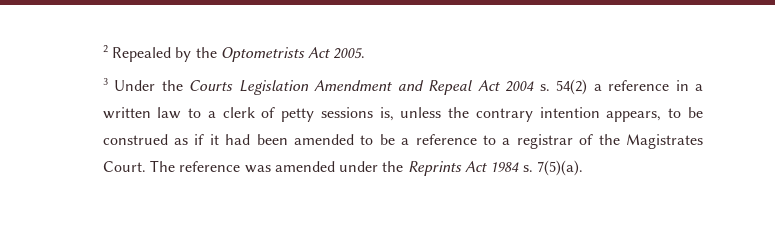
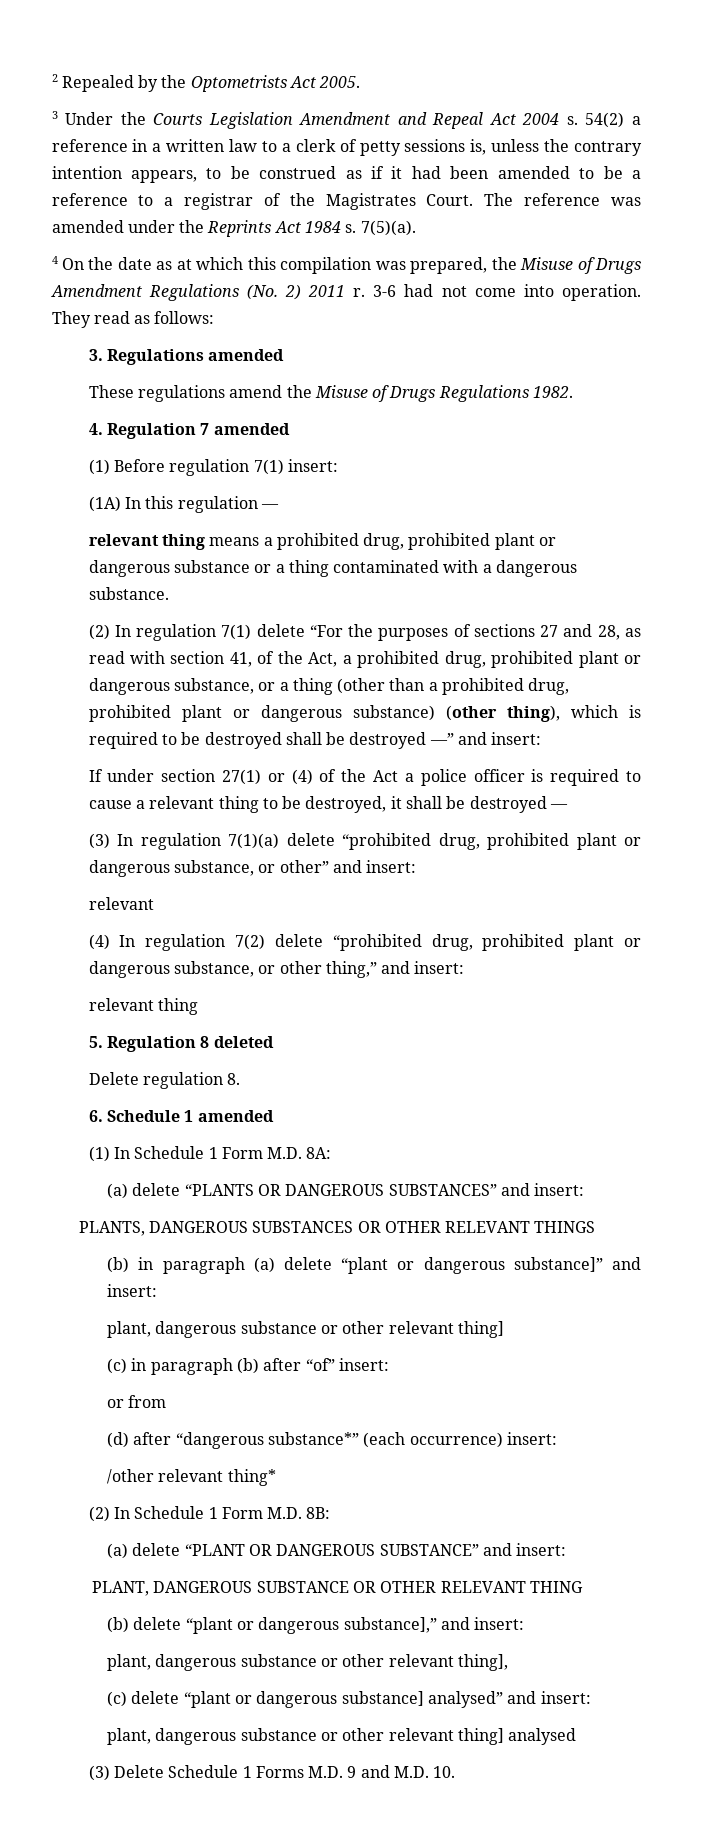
+ 4 On the date as at which this compilation was prepared, the Misuse of Drugs Amendment Regulations (No. 2) 2011 r. 3-6 had not come into operation. They read as follows:
+ 3. Regulations amended
+ These regulations amend the Misuse of Drugs Regulations 1982.
+ 4. Regulation 7 amended
+ (1) Before regulation 7(1) insert:
+ (1A) In this regulation —
+ relevant thing means a prohibited drug, prohibited plant or dangerous substance or a thing contaminated with a dangerous substance.
+ (2) In regulation 7(1) delete “For the purposes of sections 27 and 28, as read with section 41, of the Act, a prohibited drug, prohibited plant or dangerous substance, or a thing (other than a prohibited drug, prohibited plant or dangerous substance) (other thing), which is required to be destroyed shall be destroyed —” and insert:
+ If under section 27(1) or (4) of the Act a police officer is required to cause a relevant thing to be destroyed, it shall be destroyed —
+ (3) In regulation 7(1)(a) delete “prohibited drug, prohibited plant or dangerous substance, or other” and insert:
+ relevant
+ (4) In regulation 7(2) delete “prohibited drug, prohibited plant or dangerous substance, or other thing,” and insert:
+ relevant thing
+ 5. Regulation 8 deleted
+ Delete regulation 8.
+ 6. Schedule 1 amended
+ (1) In Schedule 1 Form M.D. 8A:
+ (a) delete “PLANTS OR DANGEROUS SUBSTANCES” and insert:
+ PLANTS, DANGEROUS SUBSTANCES OR OTHER RELEVANT THINGS
+ (b) in paragraph (a) delete “plant or dangerous substance]” and insert:
+ plant, dangerous substance or other relevant thing]
+ (c) in paragraph (b) after “of” insert:
+ or from
+ (d) after “dangerous substance*” (each occurrence) insert:
+ /other relevant thing*
+ (2) In Schedule 1 Form M.D. 8B:
+ (a) delete “PLANT OR DANGEROUS SUBSTANCE” and insert:
+ PLANT, DANGEROUS SUBSTANCE OR OTHER RELEVANT THING
+ (b) delete “plant or dangerous substance],” and insert:
+ plant, dangerous substance or other relevant thing],
+ (c) delete “plant or dangerous substance] analysed” and insert:
+ plant, dangerous substance or other relevant thing] analysed
+ (3) Delete Schedule 1 Forms M.D. 9 and M.D. 10.

